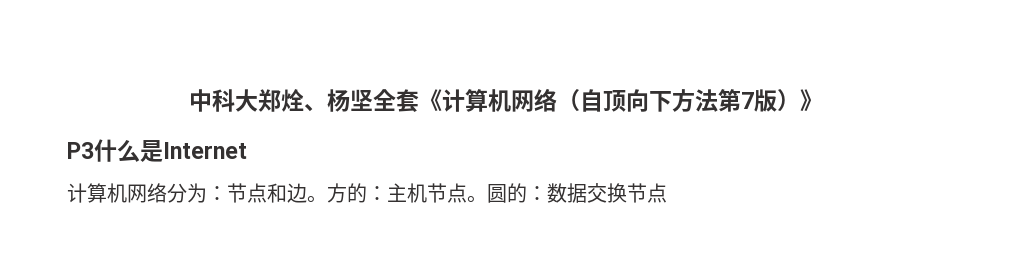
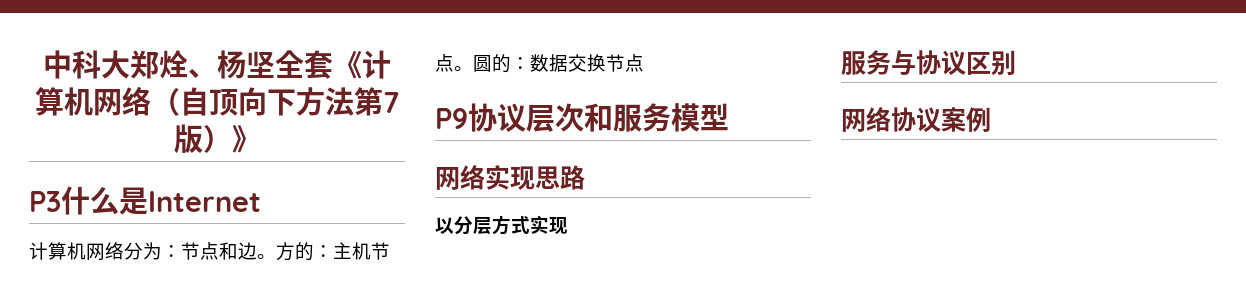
+ P9协议层次和服务模型
+ 网络实现思路
+ 以分层方式实现
+ 服务与协议区别
+ 网络协议案例

